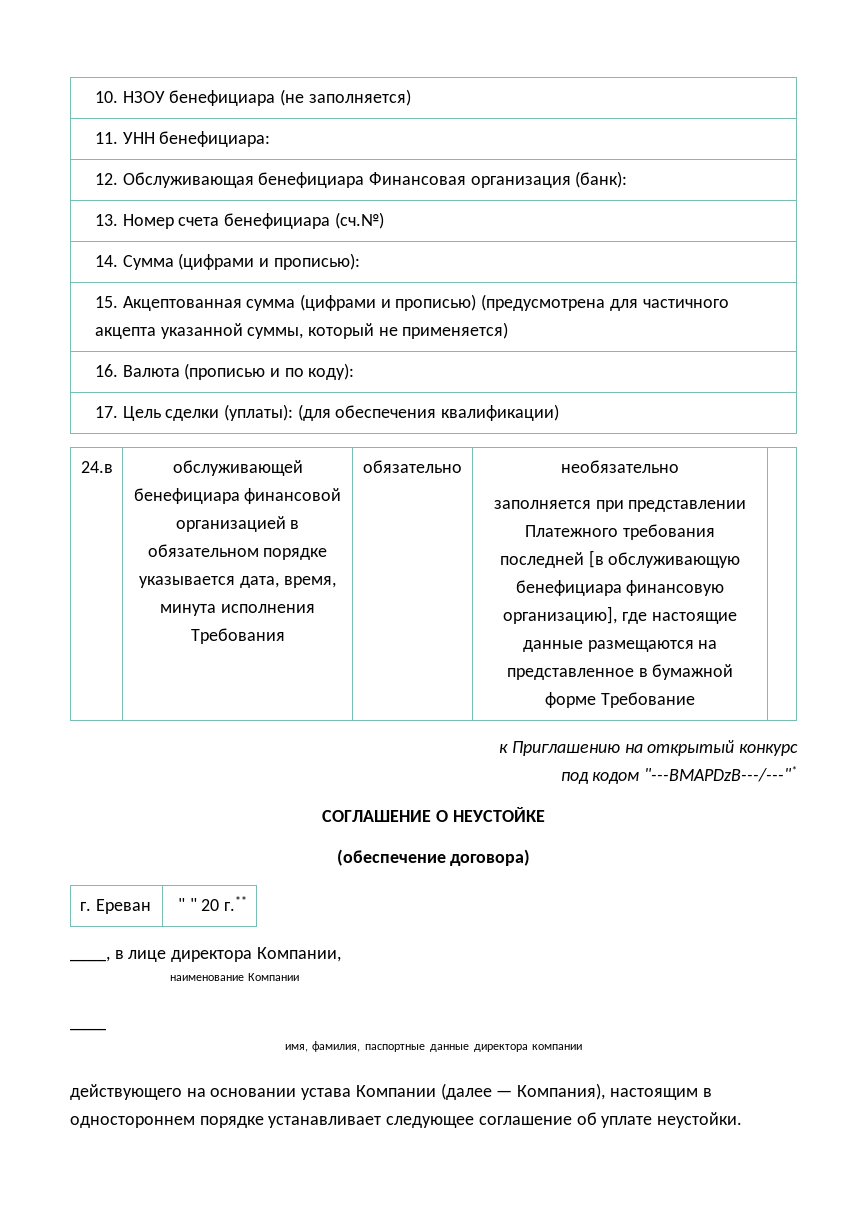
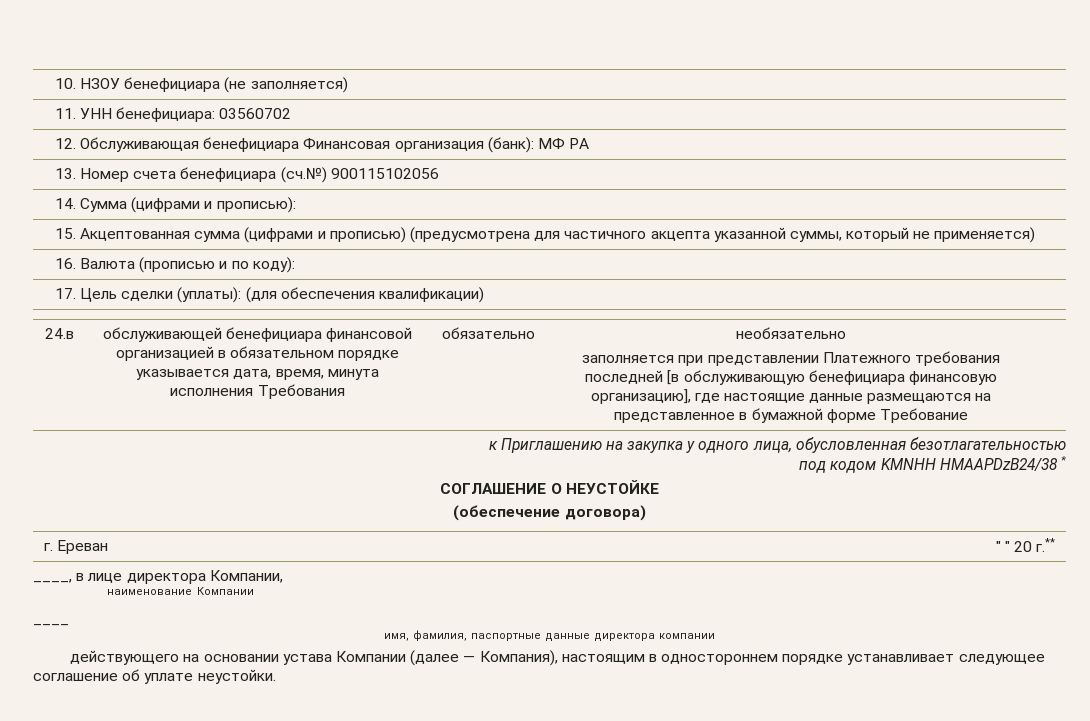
- 11. УНН бенефициара:
+ 11. УНН бенефициара: 03560702
- 12. Обслуживающая бенефициара Финансовая организация (банк):
+ 12. Обслуживающая бенефициара Финансовая организация (банк): МФ РА
- 13. Номер счета бенефициара (сч.№)
+ 13. Номер счета бенефициара (сч.№) 900115102056
- к Приглашению на открытый конкурс
+ к Приглашению на закупка у одного лица, обусловленная безотлагательностью
- под кодом "---BMAPDzB---/---"*
+ под кодом KMNHH HMAAPDzB24/38 *

